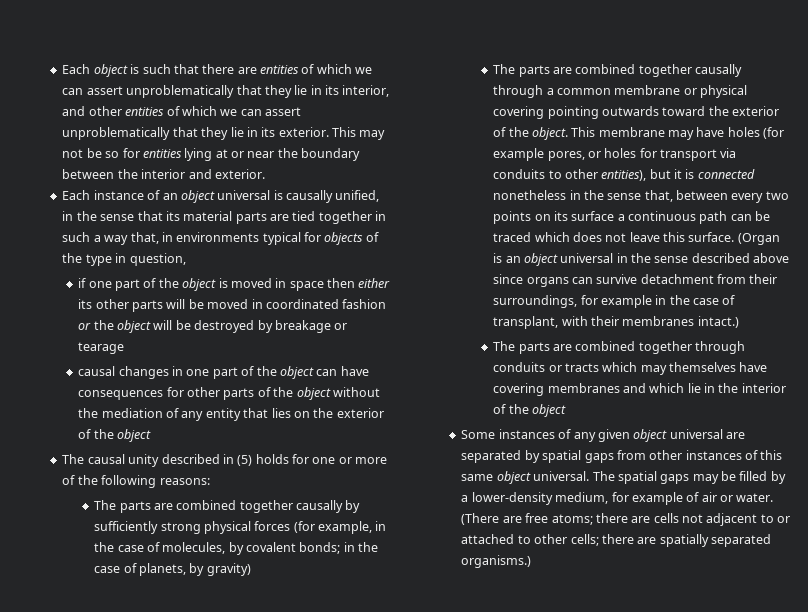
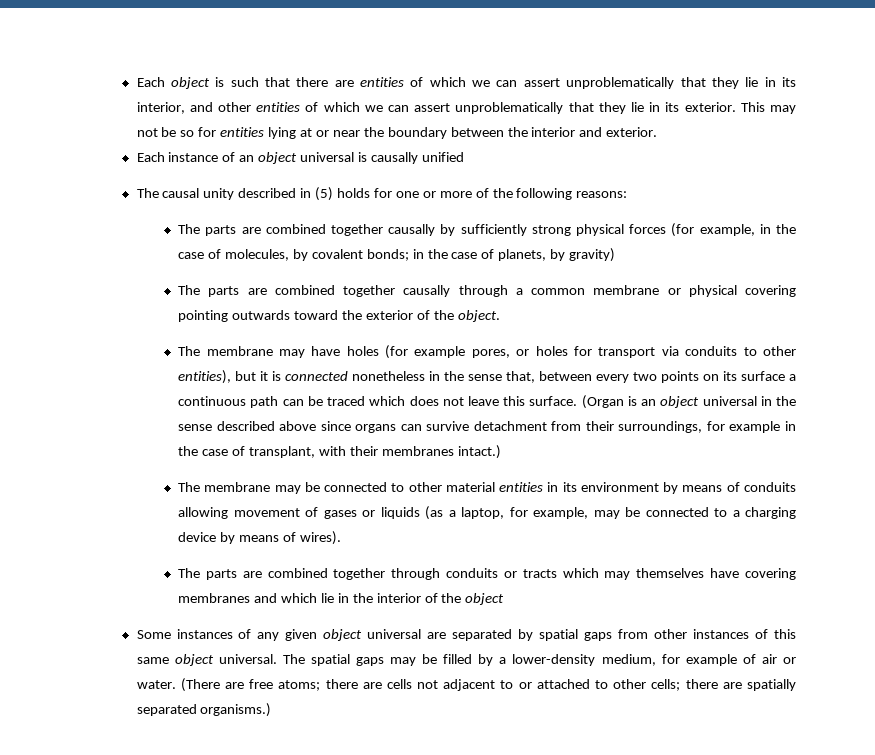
- Each instance of an object universal is causally unified, in the sense that its material parts are tied together in such a way that, in environments typical for objects of the type in question,
- if one part of the object is moved in space then either its other parts will be moved in coordinated fashion or the object will be destroyed by breakage or tearage
- causal changes in one part of the object can have consequences for other parts of the object without the mediation of any entity that lies on the exterior of the object
+ Each instance of an object universal is causally unified
- The parts are combined together causally through a common membrane or physical covering pointing outwards toward the exterior of the object. This membrane may have holes (for example pores, or holes for transport via conduits to other entities), but it is connected nonetheless in the sense that, between every two points on its surface a continuous path can be traced which does not leave this surface.
+ The parts are combined together causally through a common membrane or physical covering pointing outwards toward the exterior of the object.
+ The membrane may have holes (for example pores, or holes for transport via conduits to other entities), but it is connected nonetheless in the sense that, between every two points on its surface a continuous path can be traced which does not leave this surface.
+ The membrane may be connected to other material entities in its environment by means of conduits allowing movement of gases or liquids (as a laptop, for example, may be connected to a charging device by means of wires).

